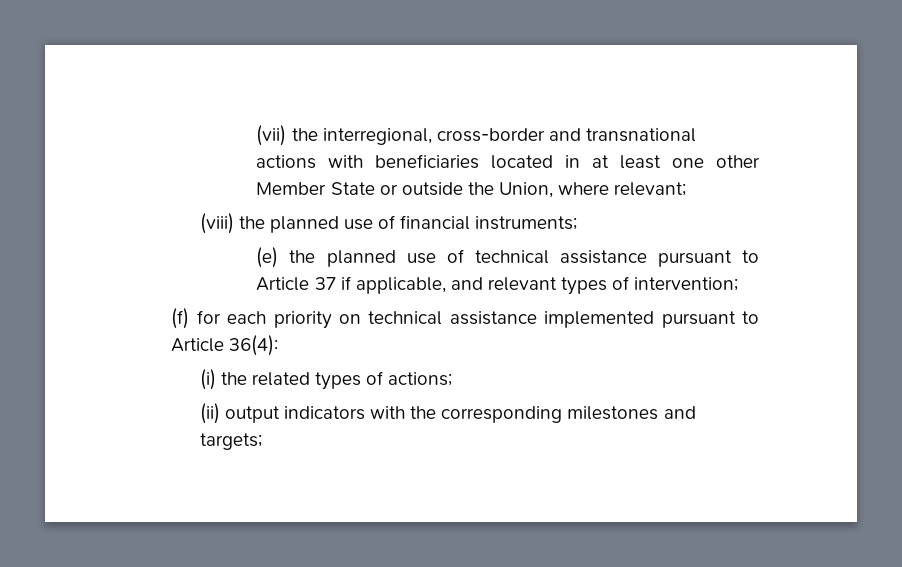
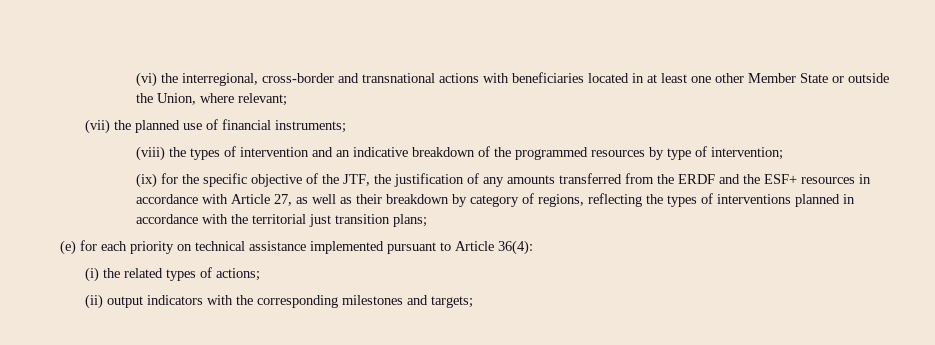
- (vii) the interregional, cross-border and transnational actions with beneficiaries located in at least one other Member State or outside the Union, where relevant;
+ (vi) the interregional, cross-border and transnational actions with beneficiaries located in at least one other Member State or outside the Union, where relevant;
- (viii) the planned use of financial instruments;
+ (vii) the planned use of financial instruments;
- (e) the planned use of technical assistance pursuant to Article 37 if applicable, and relevant types of intervention;
- (f) for each priority on technical assistance implemented pursuant to Article 36(4):
+ (viii) the types of intervention and an indicative breakdown of the programmed resources by type of intervention;
+ (ix) for the specific objective of the JTF, the justification of any amounts transferred from the ERDF and the ESF+ resources in accordance with Article 27, as well as their breakdown by category of regions, reflecting the types of interventions planned in accordance with the territorial just transition plans;
+ (e) for each priority on technical assistance implemented pursuant to Article 36(4):

